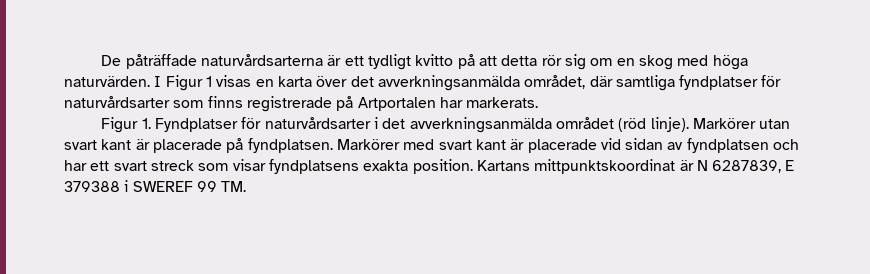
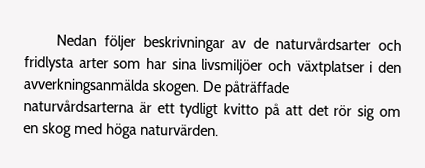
+ Nedan följer beskrivningar av de naturvårdsarter och fridlysta arter som har sina livsmiljöer och växtplatser i den avverkningsanmälda skogen.
- De påträffade naturvårdsarterna är ett tydligt kvitto på att detta rör sig om en skog med höga naturvärden. I Figur 1 visas en karta över det avverkningsanmälda området, där samtliga fyndplatser för naturvårdsarter som finns registrerade på Artportalen har markerats.
- Figur 1. Fyndplatser för naturvårdsarter i det avverkningsanmälda området (röd linje). Markörer utan svart kant är placerade på fyndplatsen. Markörer med svart kant är placerade vid sidan av fyndplatsen och har ett svart streck som visar fyndplatsens exakta position. Kartans mittpunktskoordinat är N 6287839, E 379388 i SWEREF 99 TM.
+ De påträffade naturvårdsarterna är ett tydligt kvitto på att det rör sig om en skog med höga naturvärden.

